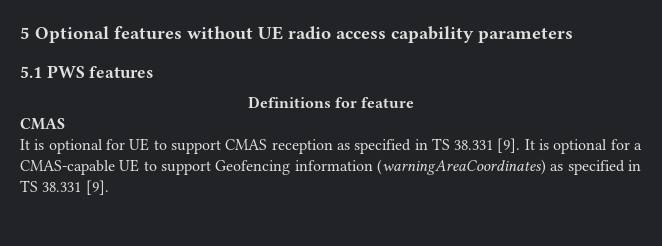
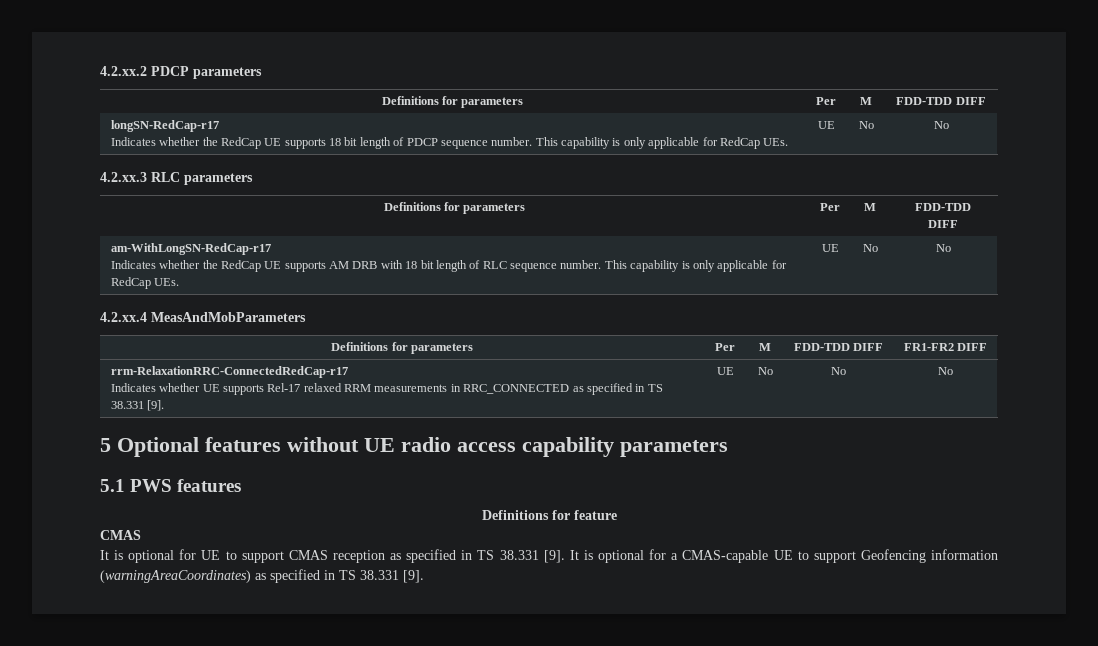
+ 4.2.xx.2 PDCP parameters
+ Definitions for parameters | Per | M | FDD-TDD DIFF
+ longSN-RedCap-r17
+ Indicates whether the RedCap UE supports 18 bit length of PDCP sequence number. This capability is only applicable for RedCap UEs. | UE | No | No
+ 4.2.xx.3 RLC parameters
+ Definitions for parameters | Per | M | FDD-TDD DIFF
+ am-WithLongSN-RedCap-r17
+ Indicates whether the RedCap UE supports AM DRB with 18 bit length of RLC sequence number. This capability is only applicable for RedCap UEs. | UE | No | No
+ 4.2.xx.4 MeasAndMobParameters
+ Definitions for parameters | Per | M | FDD-TDD DIFF | FR1-FR2 DIFF
+ rrm-RelaxationRRC-ConnectedRedCap-r17
+ Indicates whether UE supports Rel-17 relaxed RRM measurements in RRC_CONNECTED as specified in TS 38.331 [9]. | UE | No | No | No

